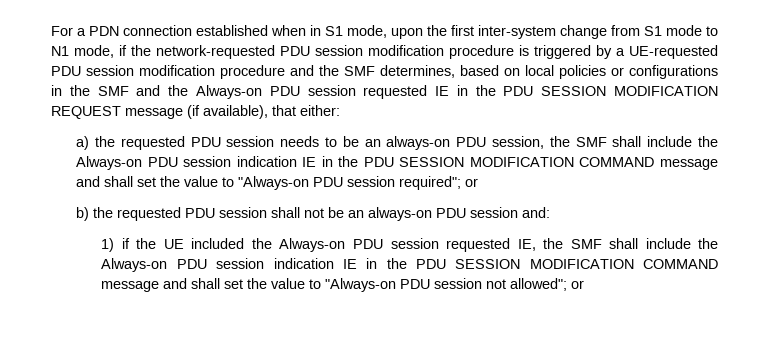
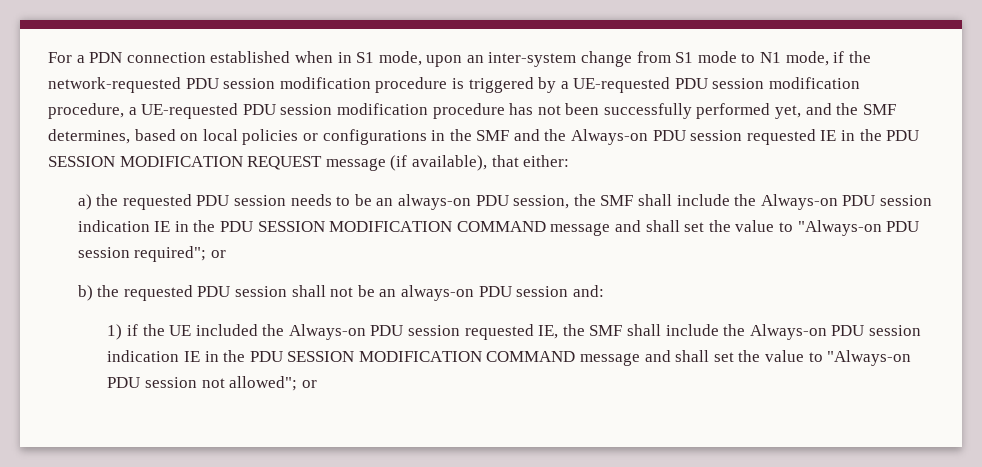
- For a PDN connection established when in S1 mode, upon the first inter-system change from S1 mode to N1 mode, if the network-requested PDU session modification procedure is triggered by a UE-requested PDU session modification procedure and the SMF determines, based on local policies or configurations in the SMF and the Always-on PDU session requested IE in the PDU SESSION MODIFICATION REQUEST message (if available), that either:
+ For a PDN connection established when in S1 mode, upon an inter-system change from S1 mode to N1 mode, if the network-requested PDU session modification procedure is triggered by a UE-requested PDU session modification procedure, a UE-requested PDU session modification procedure has not been successfully performed yet, and the SMF determines, based on local policies or configurations in the SMF and the Always-on PDU session requested IE in the PDU SESSION MODIFICATION REQUEST message (if available), that either:

